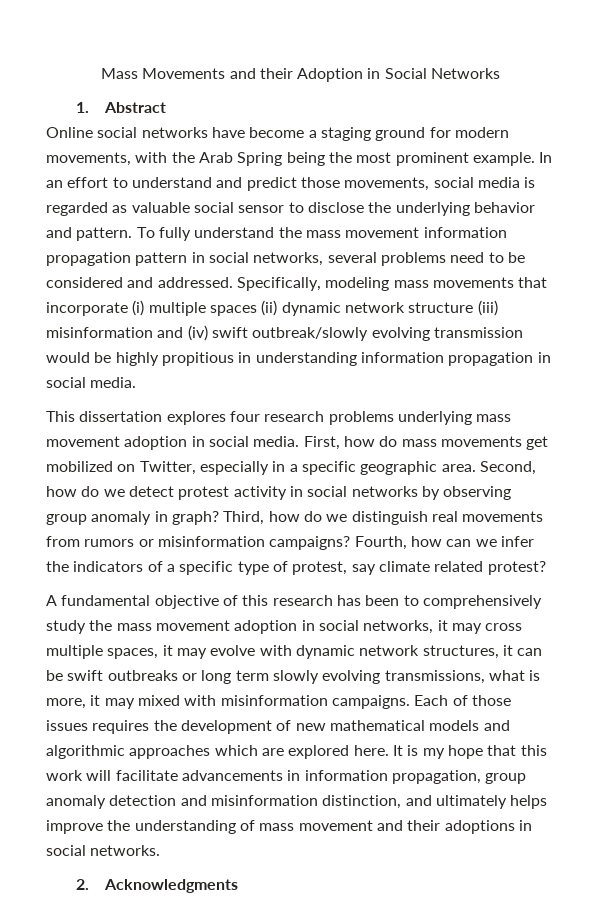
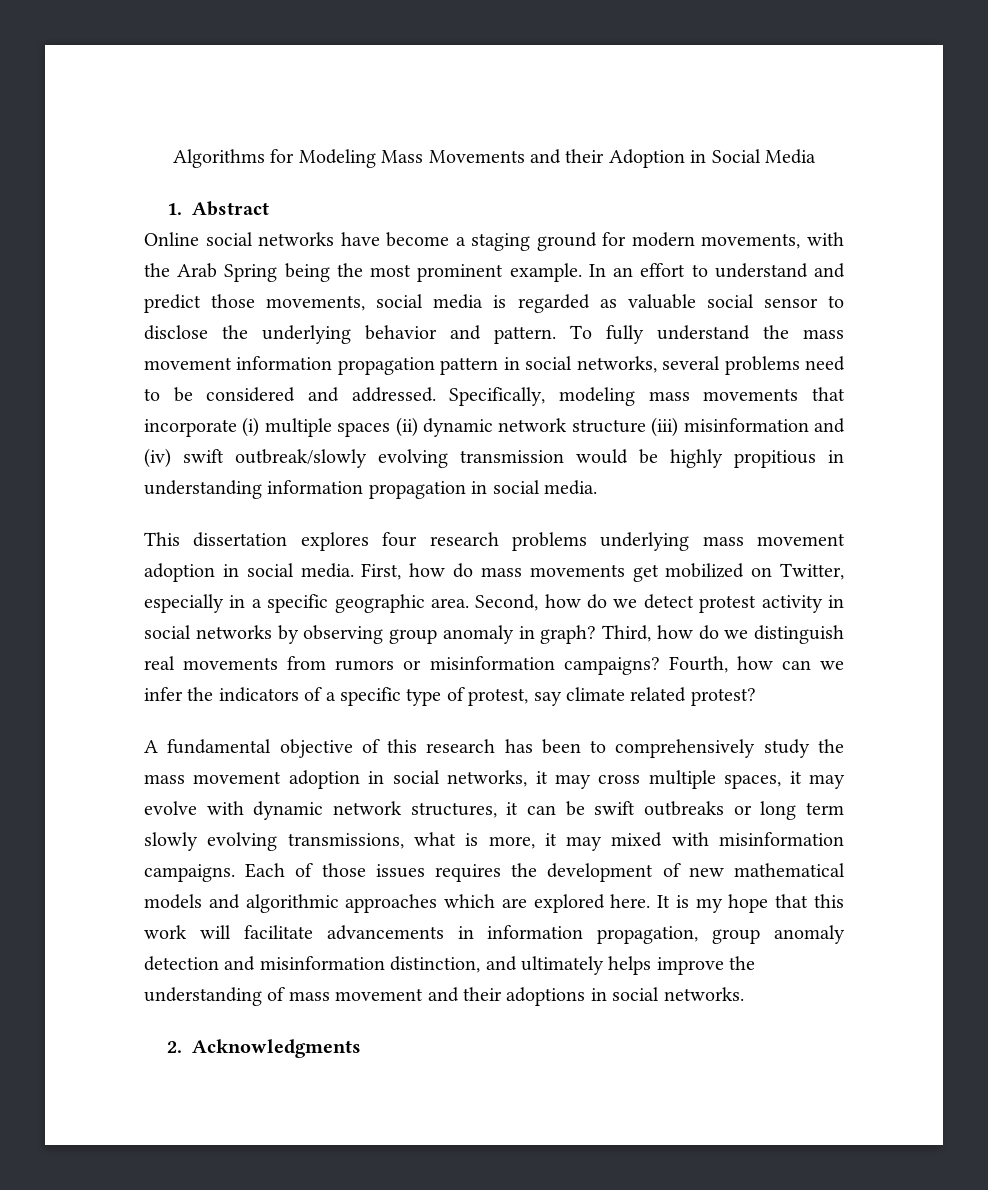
- Mass Movements and their Adoption in Social Networks
+ Algorithms for Modeling Mass Movements and their Adoption in Social Media

